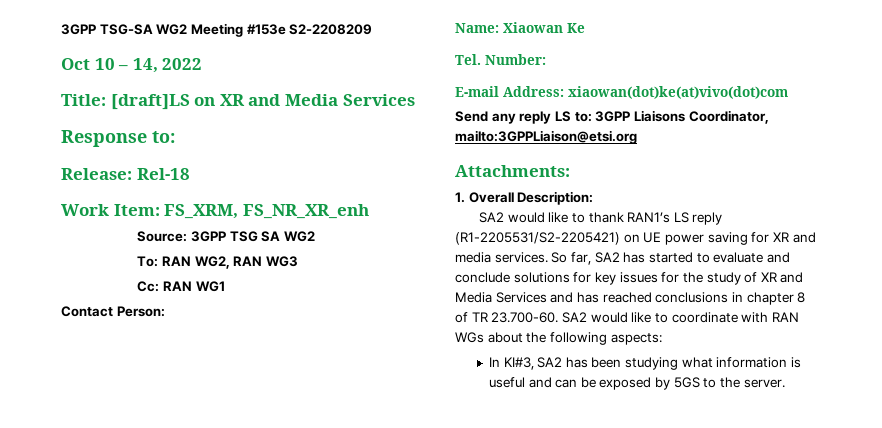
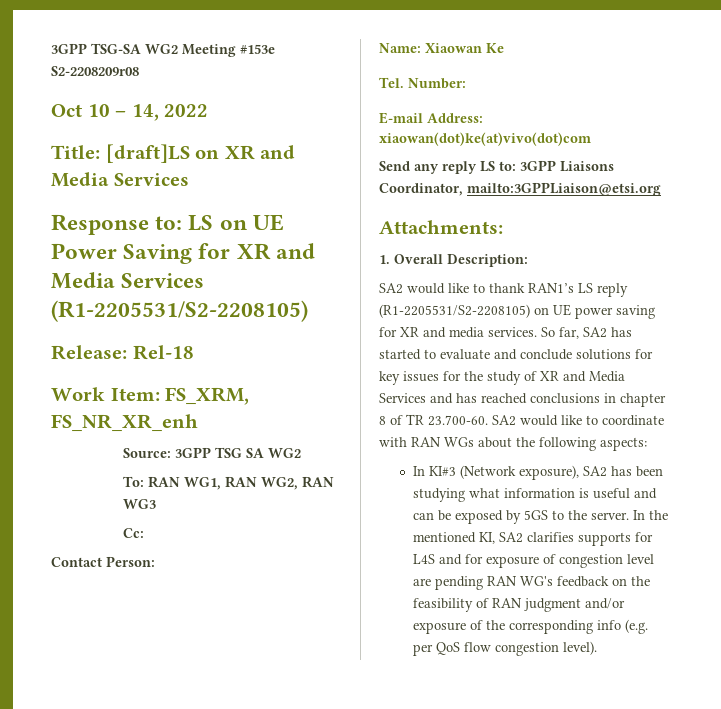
- 3GPP TSG-SA WG2 Meeting #153e S2-2208209
+ 3GPP TSG-SA WG2 Meeting #153e S2-2208209r08
- Response to:
+ Response to: LS on UE Power Saving for XR and Media Services (R1-2205531/S2-2208105)
- To: RAN WG2, RAN WG3
+ To: RAN WG1, RAN WG2, RAN WG3
- Cc: RAN WG1
+ Cc:
- SA2 would like to thank RAN1’s LS reply (R1-2205531/S2-2205421) on UE power saving for XR and media services.
+ SA2 would like to thank RAN1’s LS reply (R1-2205531/S2-2208105) on UE power saving for XR and media services.
- In KI#3, SA2 has been studying what information is useful and can be exposed by 5GS to the server.
+ In KI#3 (Network exposure), SA2 has been studying what information is useful and can be exposed by 5GS to the server.
+ In the mentioned KI, SA2 clarifies supports for L4S and for exposure of congestion level are pending RAN WG's feedback on the feasibility of RAN judgment and/or exposure of the corresponding info (e.g. per QoS flow congestion level).

